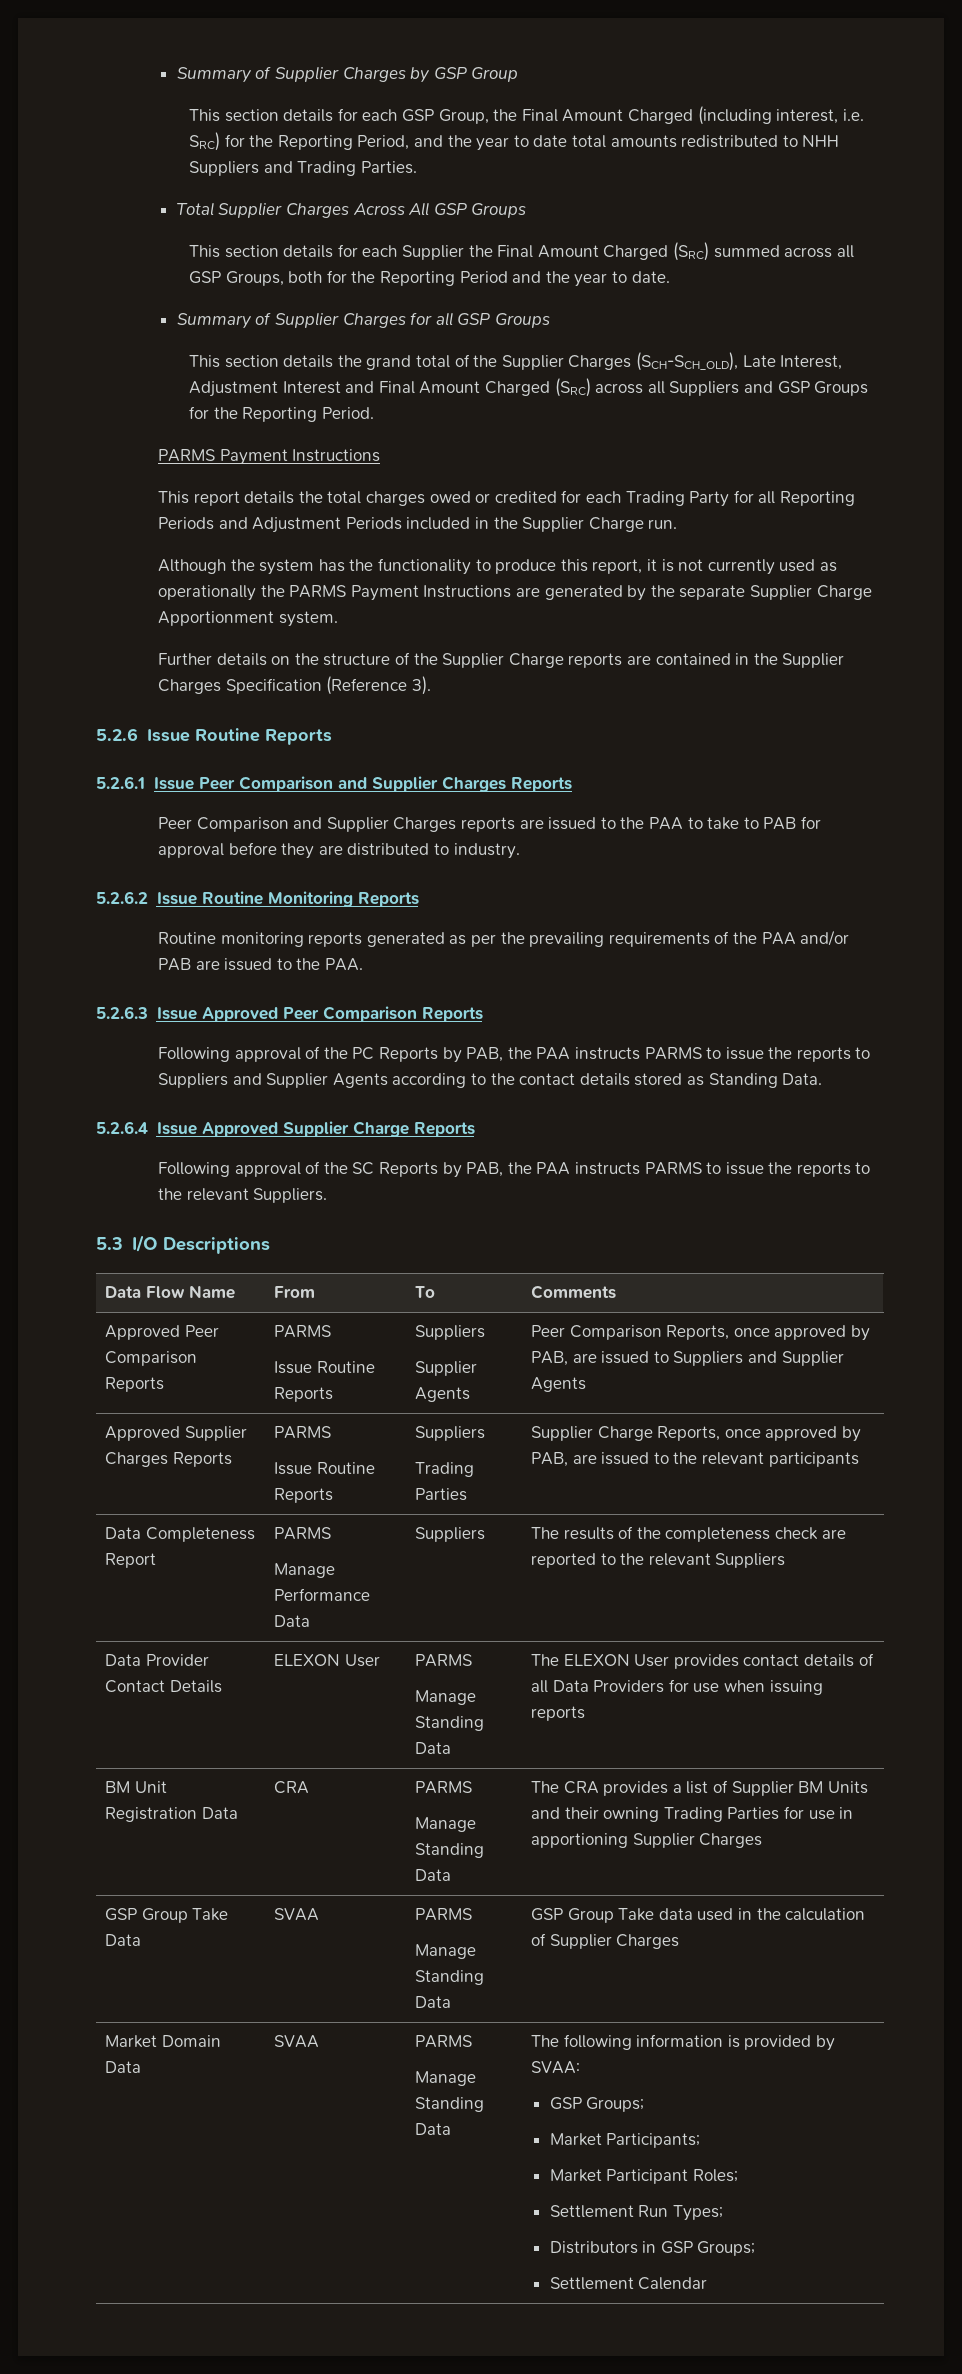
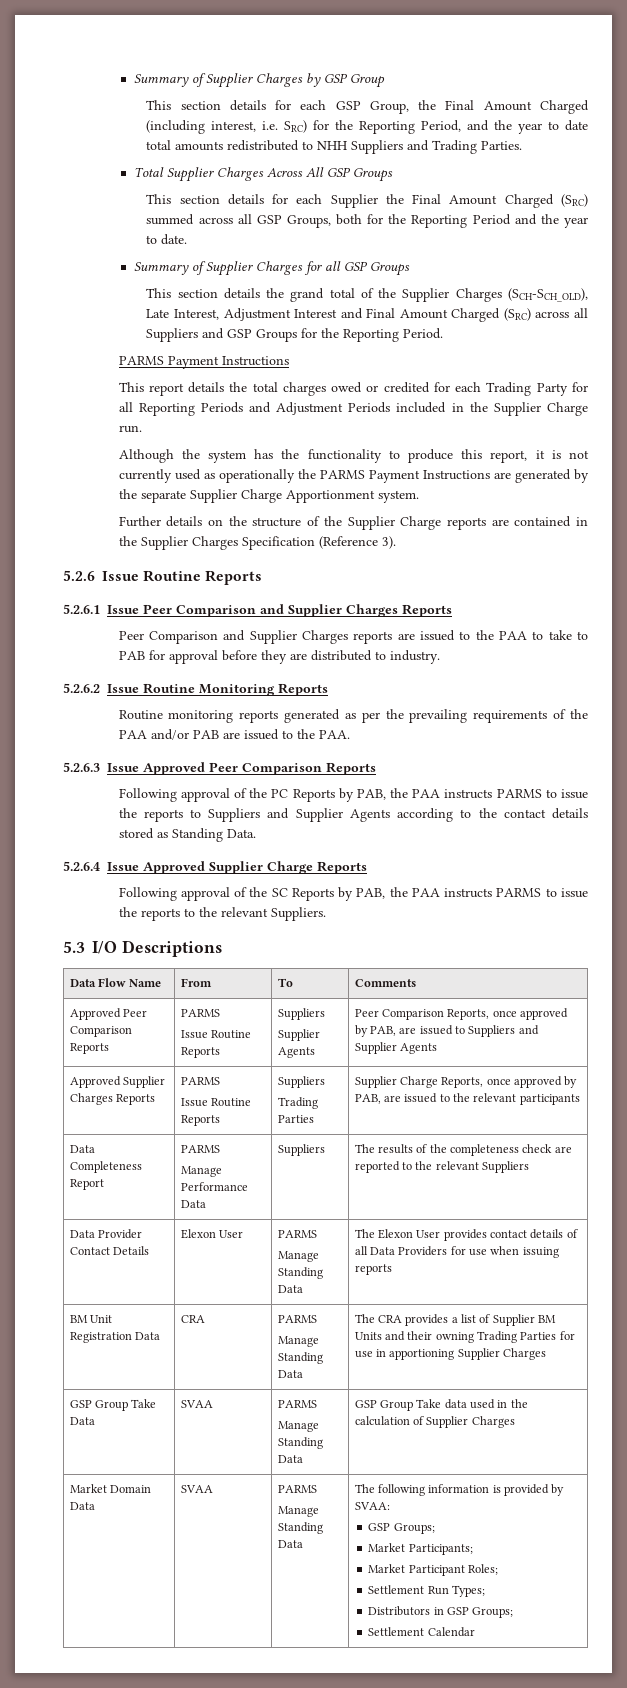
- Data Provider Contact Details | ELEXON User | PARMS
- Manage Standing Data | The ELEXON User provides contact details of all Data Providers for use when issuing reports
+ Data Provider Contact Details | Elexon User | PARMS
+ Manage Standing Data | The Elexon User provides contact details of all Data Providers for use when issuing reports

